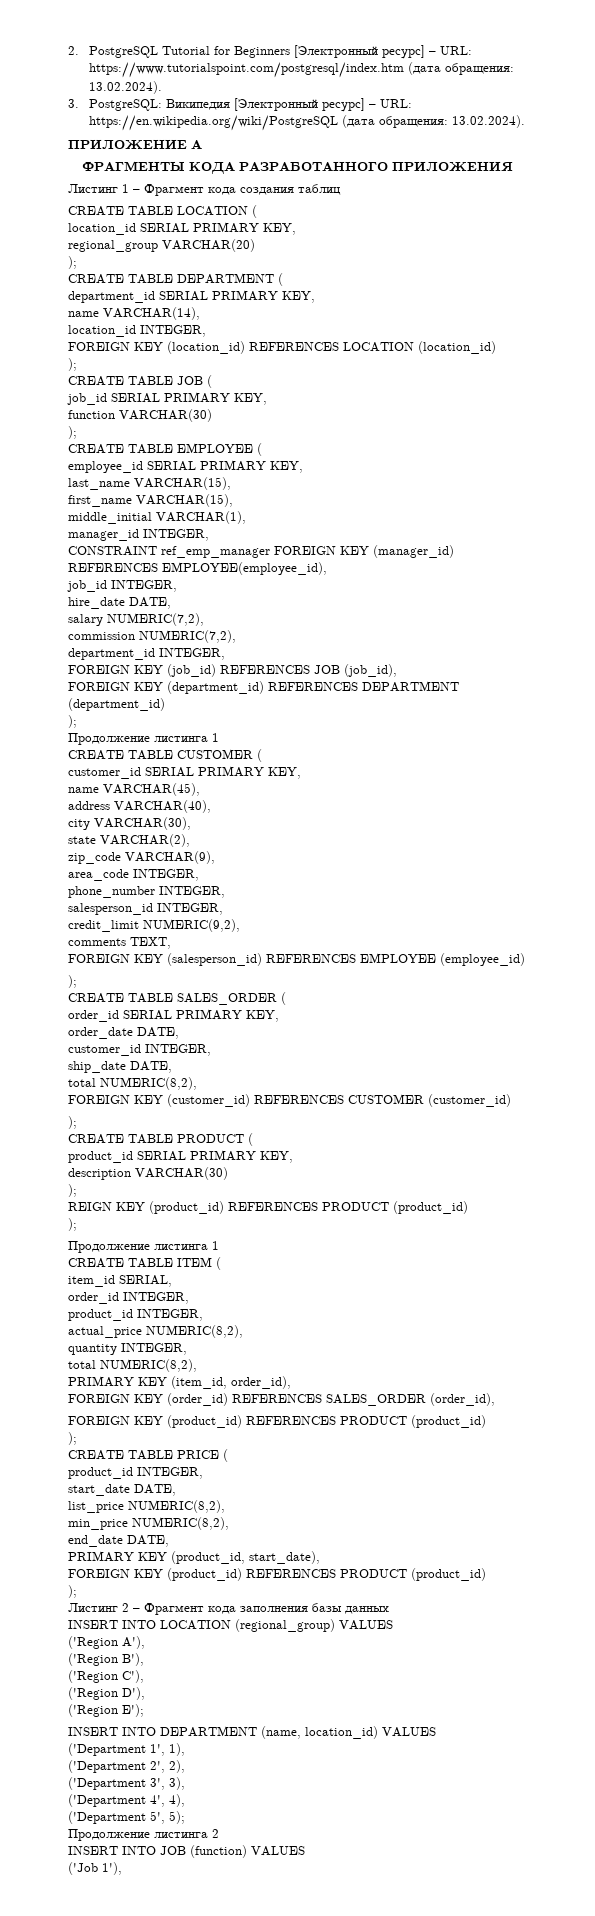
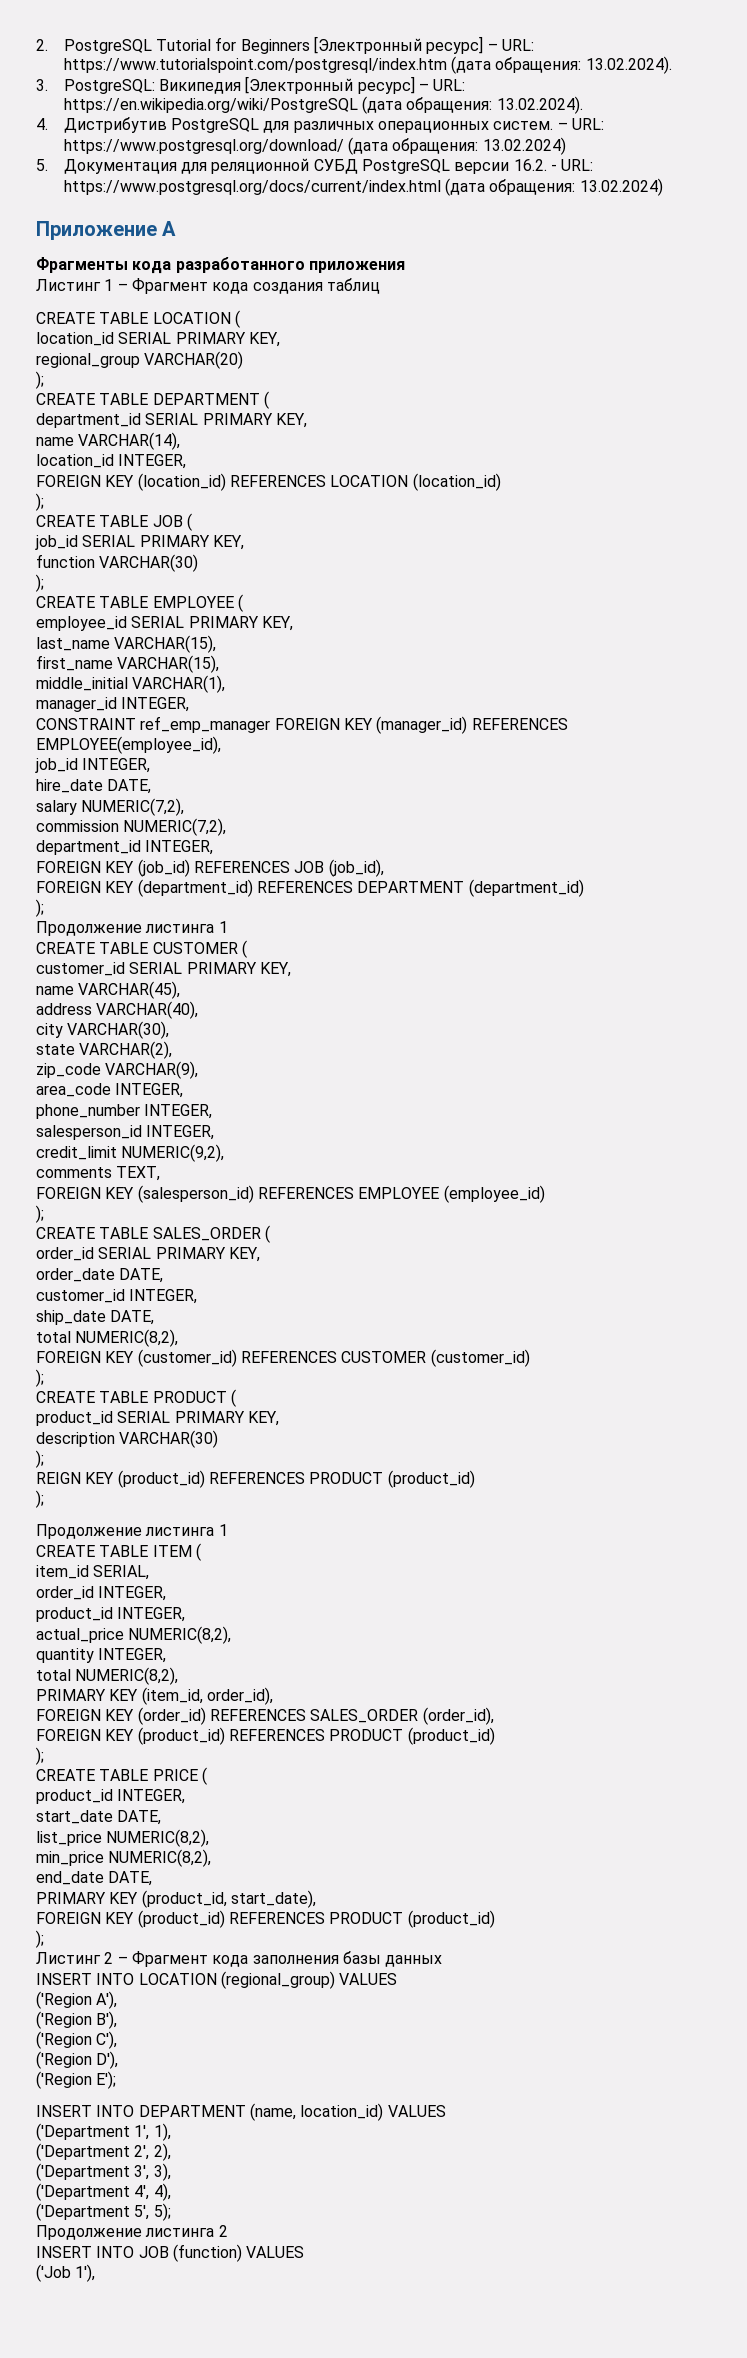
- ПРИЛОЖЕНИЕ А
- ФРАГМЕНТЫ КОДА РАЗРАБОТАННОГО ПРИЛОЖЕНИЯ
+ 4. Дистрибутив PostgreSQL для различных операционных систем. – URL: https://www.postgresql.org/download/ (дата обращения: 13.02.2024)
+ 5. Документация для реляционной СУБД PostgreSQL версии 16.2. - URL: https://www.postgresql.org/docs/current/index.html (дата обращения: 13.02.2024)
+ Приложение А
+ Фрагменты кода разработанного приложения

